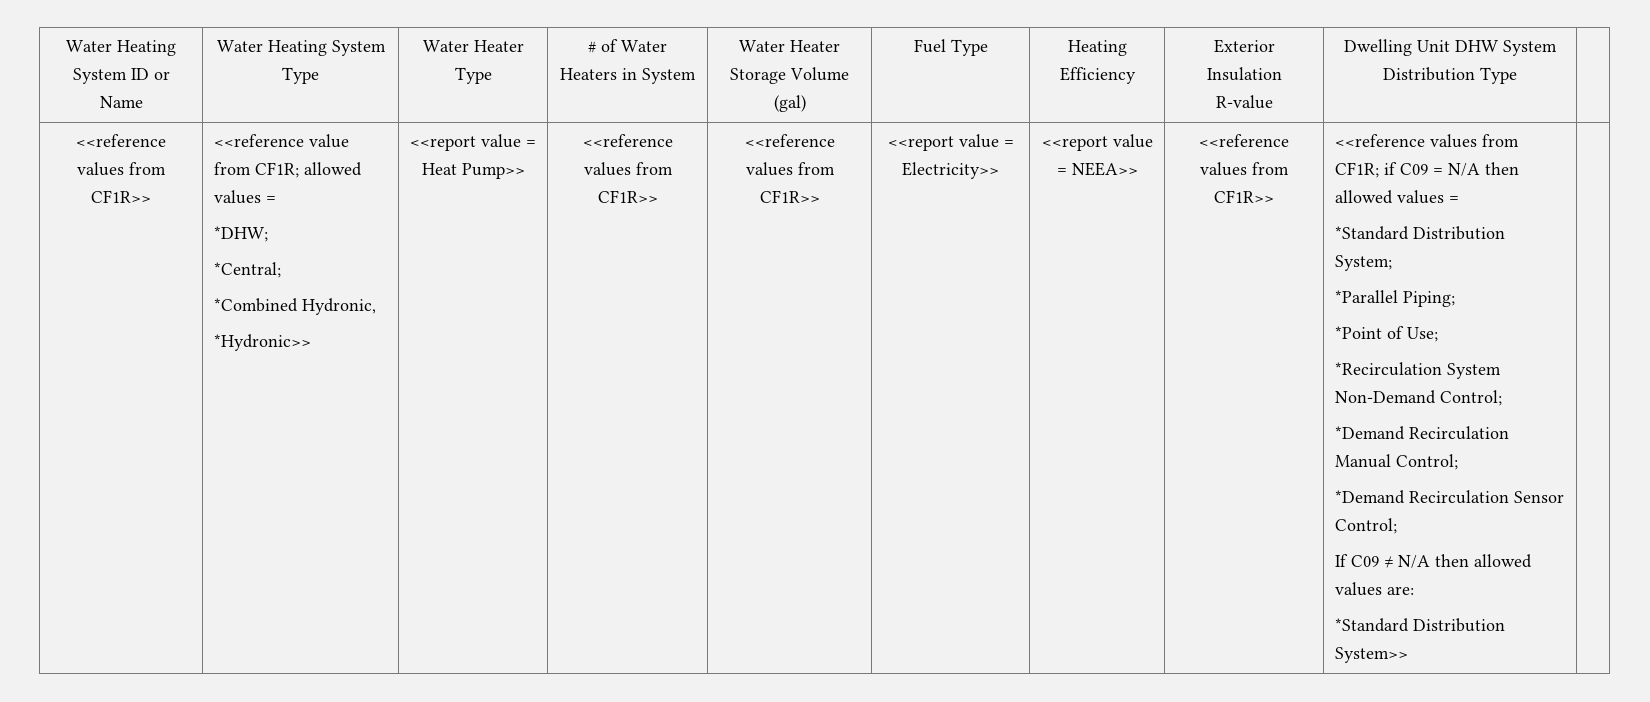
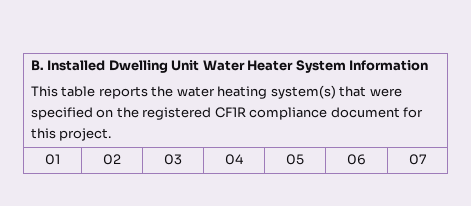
- Water Heating System ID or Name | Water Heating System Type | Water Heater Type | # of Water Heaters in System | Water Heater Storage Volume (gal) | Fuel Type | Heating Efficiency | Exterior Insulation R-value | Dwelling Unit DHW System Distribution Type |
- <<reference values from CF1R>> | <<reference value from CF1R; allowed values =
- *DHW;
- *Central;
- *Combined Hydronic,
- *Hydronic>> | <<report value = Heat Pump>> | <<reference values from CF1R>> | <<reference values from CF1R>> | <<report value = Electricity>> | <<report value = NEEA>> | <<reference values from CF1R>> | <<reference values from CF1R; if C09 = N/A then allowed values =
- *Standard Distribution System;
- *Parallel Piping;
- *Point of Use;
- *Recirculation System Non-Demand Control;
- *Demand Recirculation Manual Control;
- *Demand Recirculation Sensor Control;
- If C09 ≠ N/A then allowed values are:
- *Standard Distribution System>>
+ B. Installed Dwelling Unit Water Heater System Information
+ This table reports the water heating system(s) that were specified on the registered CF1R compliance document for this project.
+ 01 | 02 | 03 | 04 | 05 | 06 | 07

